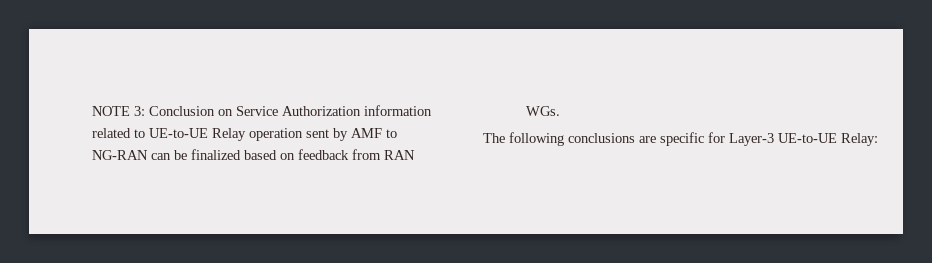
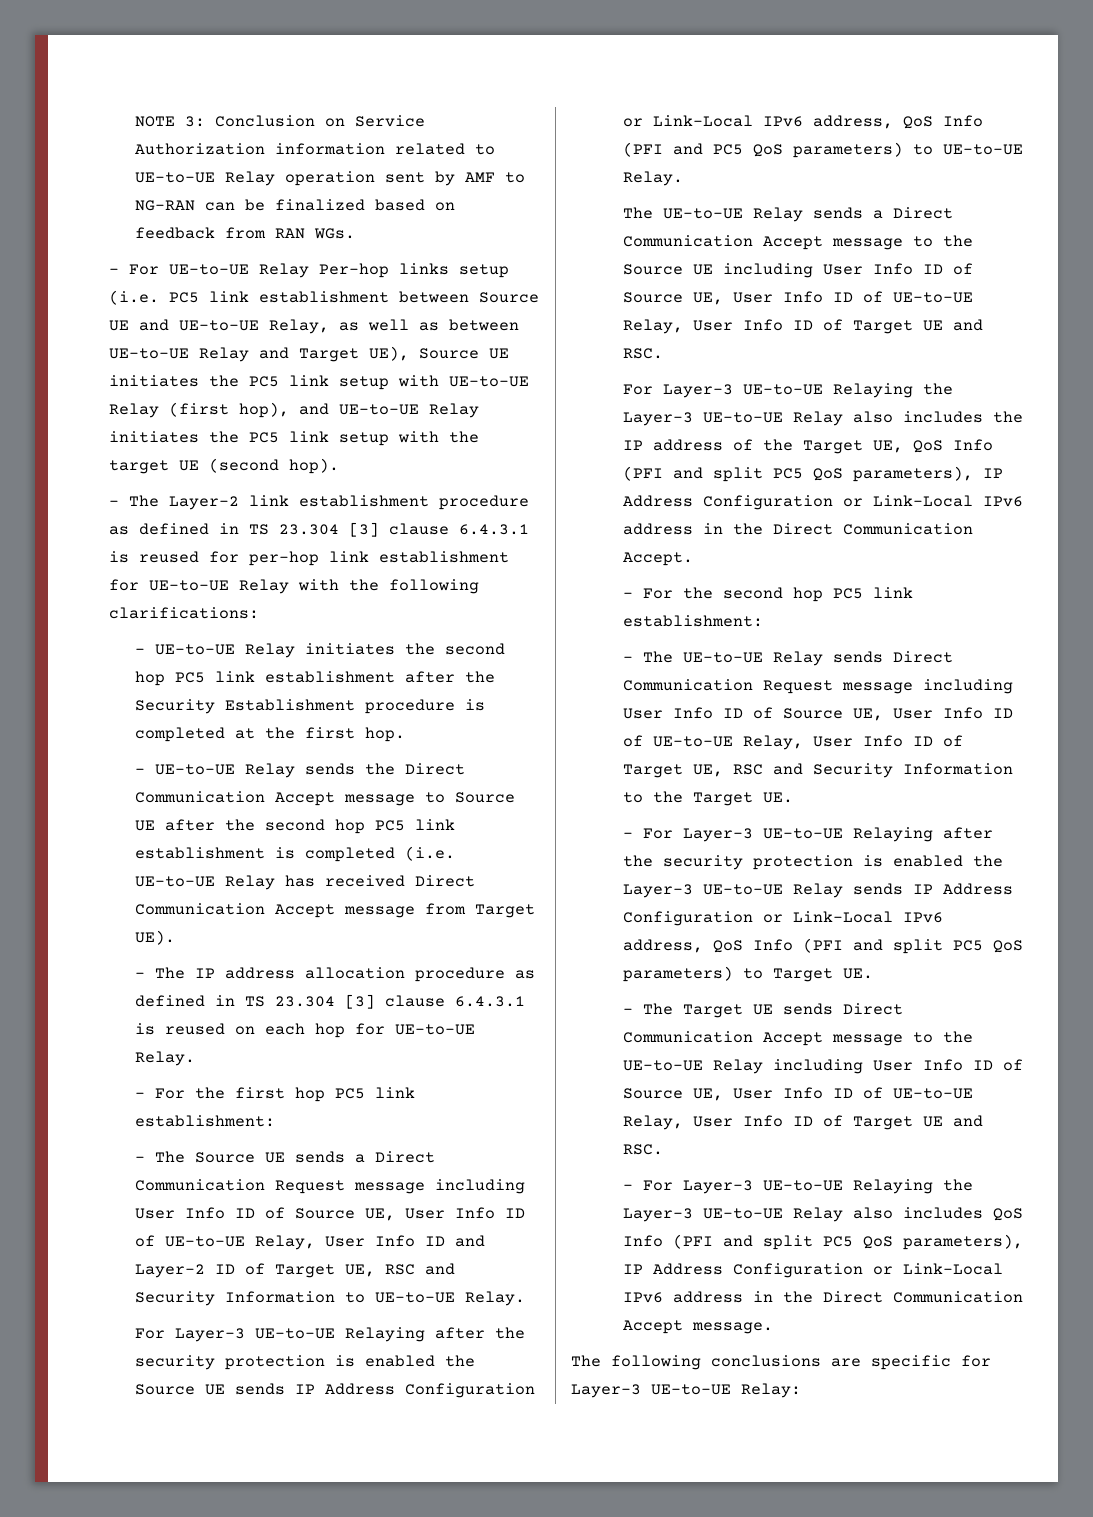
+ - For UE-to-UE Relay Per-hop links setup (i.e. PC5 link establishment between Source UE and UE-to-UE Relay, as well as between UE-to-UE Relay and Target UE), Source UE initiates the PC5 link setup with UE-to-UE Relay (first hop), and UE-to-UE Relay initiates the PC5 link setup with the target UE (second hop).
+ - The Layer-2 link establishment procedure as defined in TS 23.304 [3] clause 6.4.3.1 is reused for per-hop link establishment for UE-to-UE Relay with the following clarifications:
+ - UE-to-UE Relay initiates the second hop PC5 link establishment after the Security Establishment procedure is completed at the first hop.
+ - UE-to-UE Relay sends the Direct Communication Accept message to Source UE after the second hop PC5 link establishment is completed (i.e. UE-to-UE Relay has received Direct Communication Accept message from Target UE).
+ - The IP address allocation procedure as defined in TS 23.304 [3] clause 6.4.3.1 is reused on each hop for UE-to-UE Relay.
+ - For the first hop PC5 link establishment:
+ - The Source UE sends a Direct Communication Request message including User Info ID of Source UE, User Info ID of UE-to-UE Relay, User Info ID and Layer-2 ID of Target UE, RSC and Security Information to UE-to-UE Relay.
+ For Layer-3 UE-to-UE Relaying after the security protection is enabled the Source UE sends IP Address Configuration or Link-Local IPv6 address, QoS Info (PFI and PC5 QoS parameters) to UE-to-UE Relay.
+ The UE-to-UE Relay sends a Direct Communication Accept message to the Source UE including User Info ID of Source UE, User Info ID of UE-to-UE Relay, User Info ID of Target UE and RSC.
+ For Layer-3 UE-to-UE Relaying the Layer-3 UE-to-UE Relay also includes the IP address of the Target UE, QoS Info (PFI and split PC5 QoS parameters), IP Address Configuration or Link-Local IPv6 address in the Direct Communication Accept.
+ - For the second hop PC5 link establishment:
+ - The UE-to-UE Relay sends Direct Communication Request message including User Info ID of Source UE, User Info ID of UE-to-UE Relay, User Info ID of Target UE, RSC and Security Information to the Target UE.
+ - For Layer-3 UE-to-UE Relaying after the security protection is enabled the Layer-3 UE-to-UE Relay sends IP Address Configuration or Link-Local IPv6 address, QoS Info (PFI and split PC5 QoS parameters) to Target UE.
+ - The Target UE sends Direct Communication Accept message to the UE-to-UE Relay including User Info ID of Source UE, User Info ID of UE-to-UE Relay, User Info ID of Target UE and RSC.
+ - For Layer-3 UE-to-UE Relaying the Layer-3 UE-to-UE Relay also includes QoS Info (PFI and split PC5 QoS parameters), IP Address Configuration or Link-Local IPv6 address in the Direct Communication Accept message.

